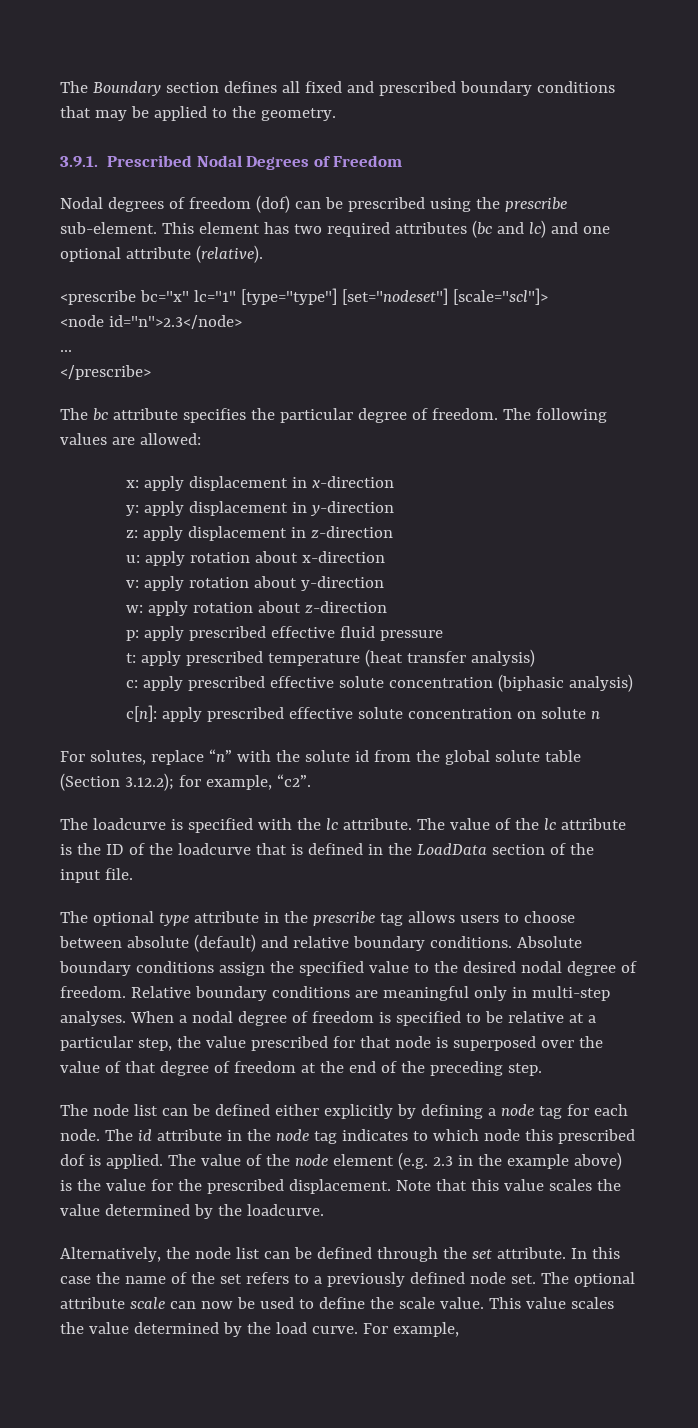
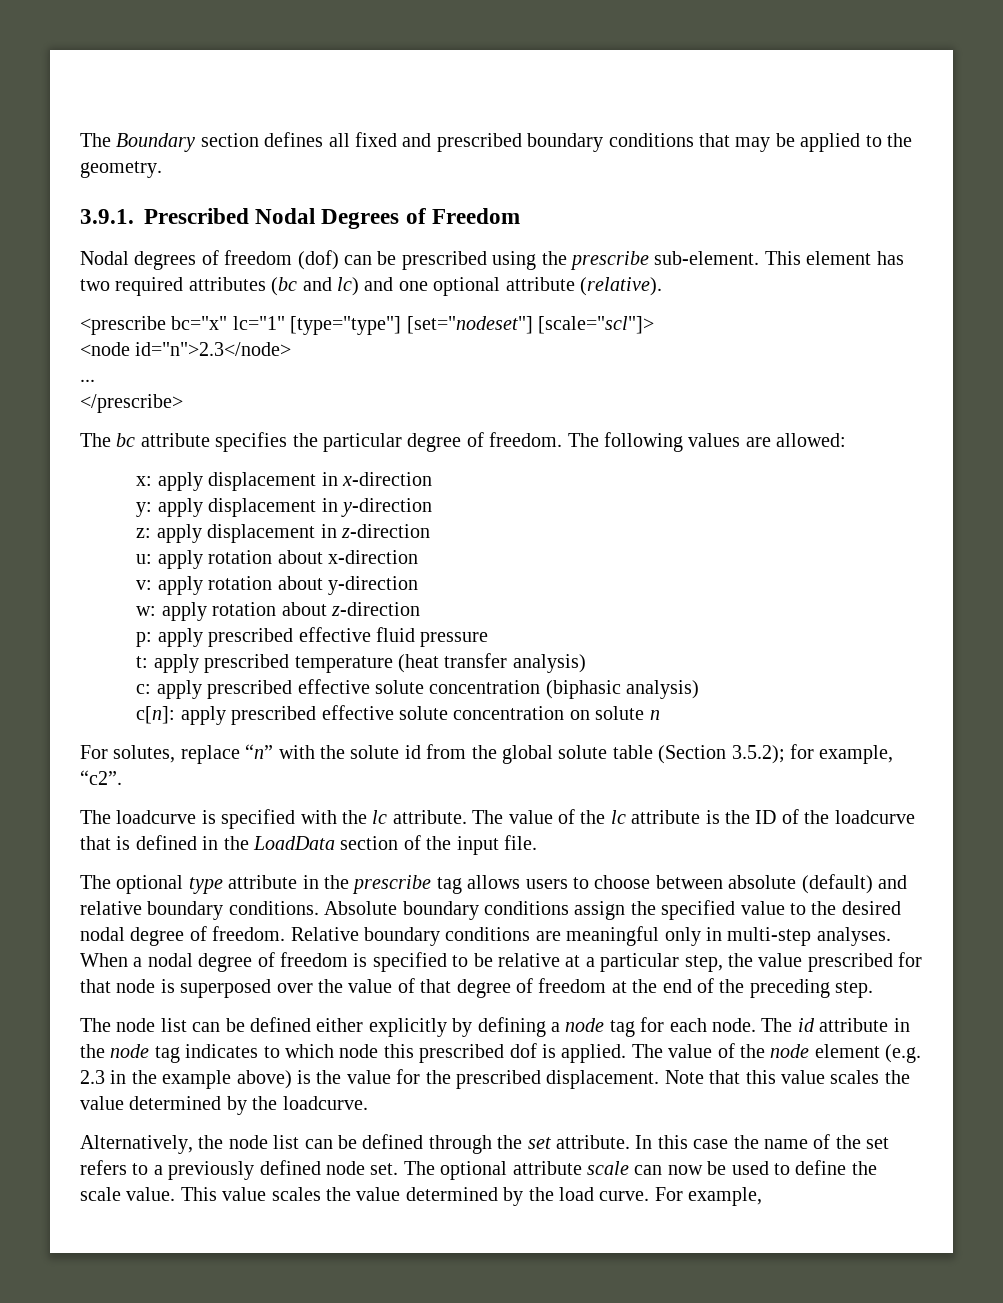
- For solutes, replace “n” with the solute id from the global solute table (Section 3.12.2); for example, “c2”.
+ For solutes, replace “n” with the solute id from the global solute table (Section 3.5.2); for example, “c2”.

